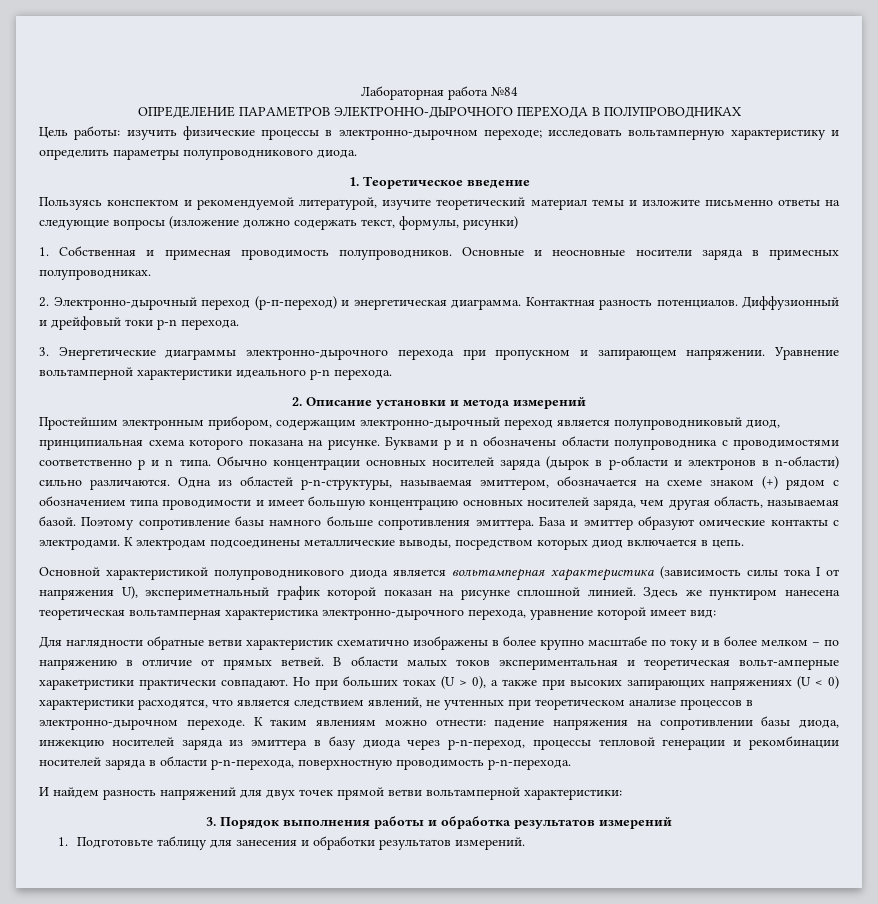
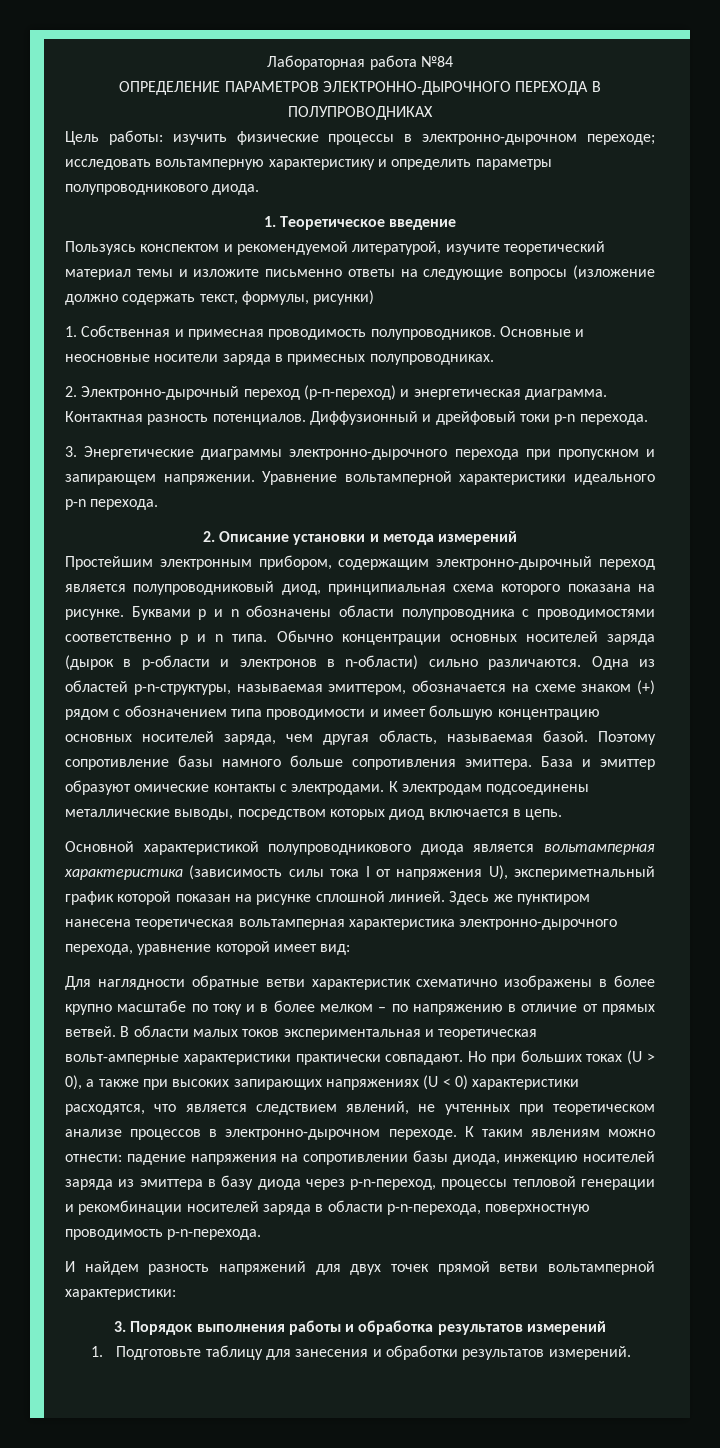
- В области малых токов экспериментальная и теоретическая вольт-амперные харакетристики практически совпадают.
+ В области малых токов экспериментальная и теоретическая вольт-амперные характеристики практически совпадают.

